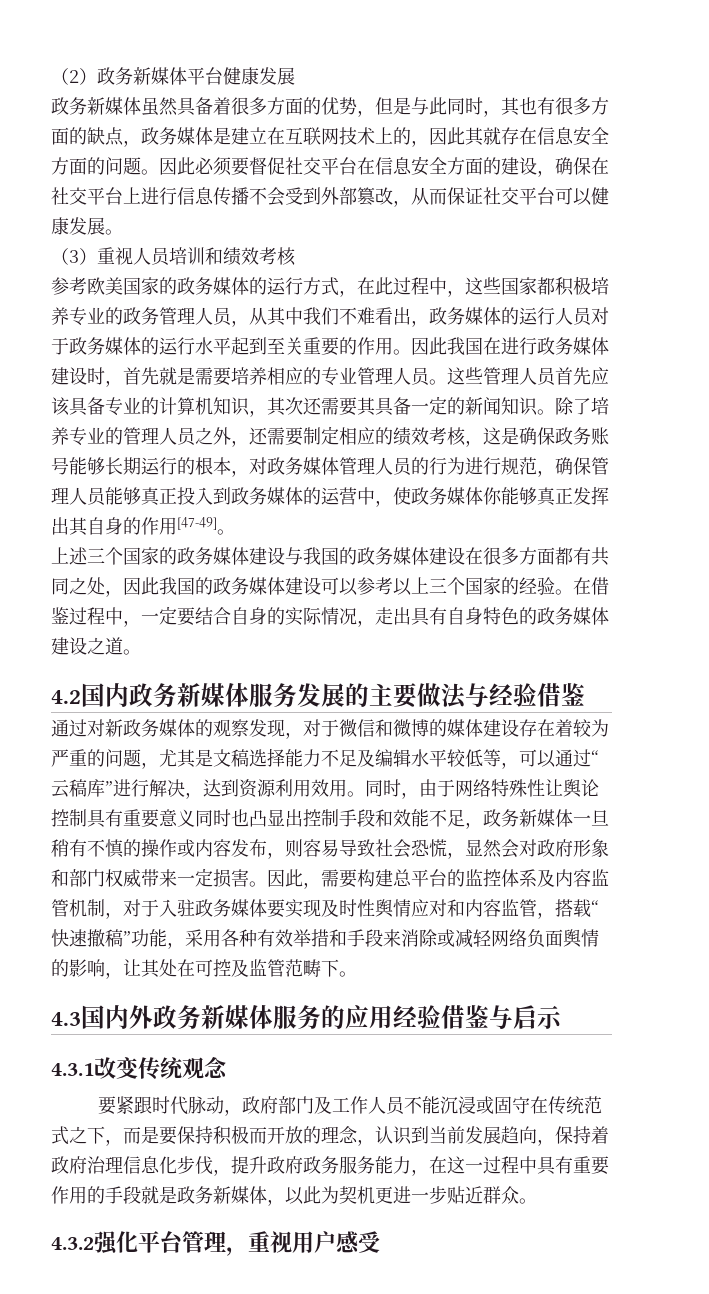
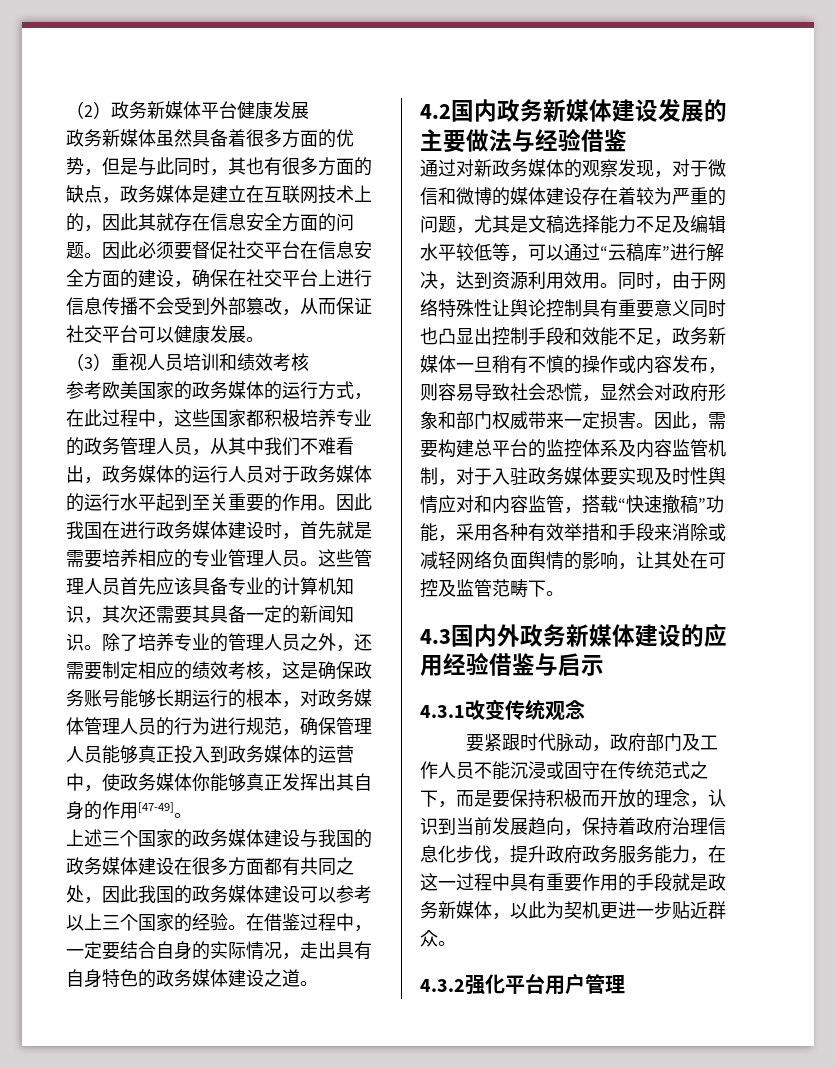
- 4.2国内政务新媒体服务发展的主要做法与经验借鉴
+ 4.2国内政务新媒体建设发展的主要做法与经验借鉴
- 4.3国内外政务新媒体服务的应用经验借鉴与启示
+ 4.3国内外政务新媒体建设的应用经验借鉴与启示
- 4.3.2强化平台管理，重视用户感受
+ 4.3.2强化平台用户管理

